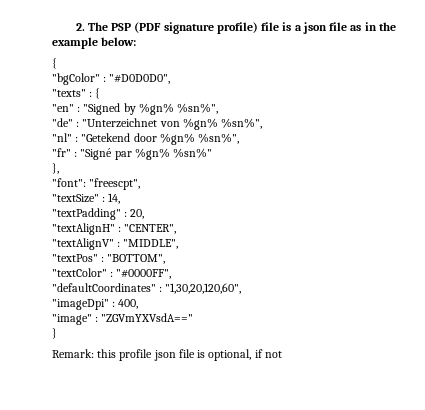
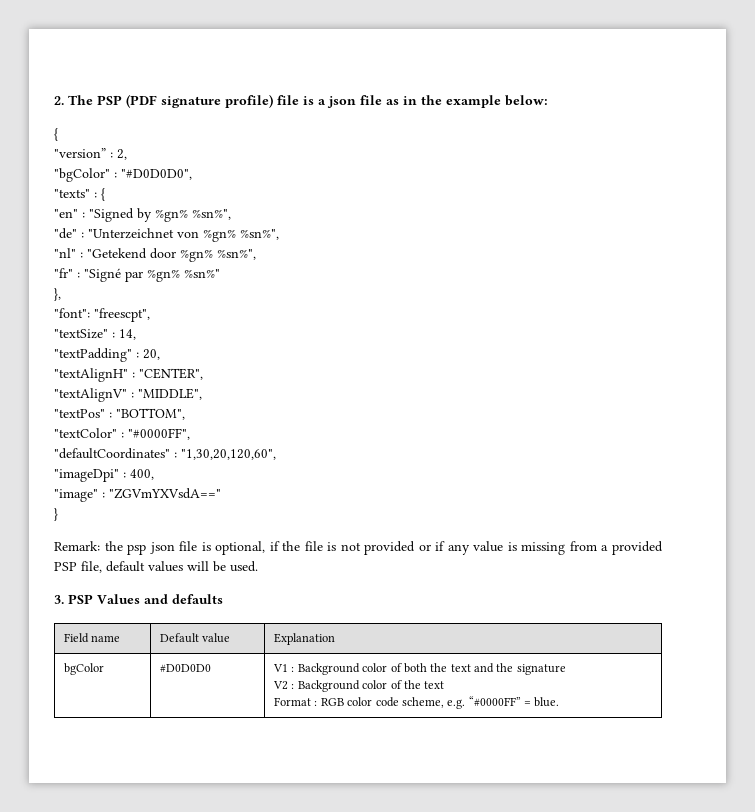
+ "version” : 2,
- Remark: this profile json file is optional, if not
+ Remark: the psp json file is optional, if the file is not provided or if any value is missing from a provided PSP file, default values will be used.
+ 3. PSP Values and defaults
+ Field name | Default value | Explanation
+ bgColor | #D0D0D0 | V1 : Background color of both the text and the signature
+ V2 : Background color of the text
+ Format : RGB color code scheme, e.g. “#0000FF” = blue.

